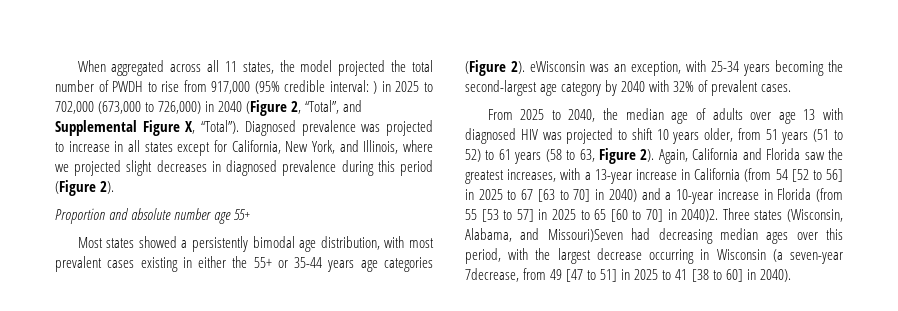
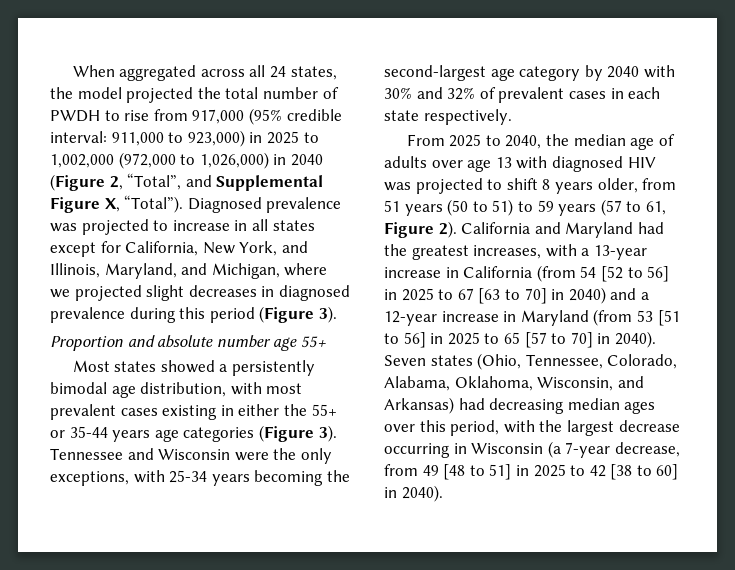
- When aggregated across all 11 states, the model projected the total number of PWDH to rise from 917,000 (95% credible interval: ) in 2025 to 702,000 (673,000 to 726,000) in 2040 (Figure 2, “Total”, and Supplemental Figure X, “Total”).
+ When aggregated across all 24 states, the model projected the total number of PWDH to rise from 917,000 (95% credible interval: 911,000 to 923,000) in 2025 to 1,002,000 (972,000 to 1,026,000) in 2040 (Figure 2, “Total”, and Supplemental Figure X, “Total”).
- Diagnosed prevalence was projected to increase in all states except for California, New York, and Illinois, where we projected slight decreases in diagnosed prevalence during this period (Figure 2).
+ Diagnosed prevalence was projected to increase in all states except for California, New York, and Illinois, Maryland, and Michigan, where we projected slight decreases in diagnosed prevalence during this period (Figure 3).
- Most states showed a persistently bimodal age distribution, with most prevalent cases existing in either the 55+ or 35-44 years age categories (Figure 2). eWisconsin was an exception, with 25-34 years becoming the second-largest age category by 2040 with 32% of prevalent cases.
+ Most states showed a persistently bimodal age distribution, with most prevalent cases existing in either the 55+ or 35-44 years age categories (Figure 3). Tennessee and Wisconsin were the only exceptions, with 25-34 years becoming the second-largest age category by 2040 with 30% and 32% of prevalent cases in each state respectively.
- From 2025 to 2040, the median age of adults over age 13 with diagnosed HIV was projected to shift 10 years older, from 51 years (51 to 52) to 61 years (58 to 63, Figure 2).
+ From 2025 to 2040, the median age of adults over age 13 with diagnosed HIV was projected to shift 8 years older, from 51 years (50 to 51) to 59 years (57 to 61, Figure 2).
- Again, California and Florida saw the greatest increases, with a 13-year increase in California (from 54 [52 to 56] in 2025 to 67 [63 to 70] in 2040) and a 10-year increase in Florida (from 55 [53 to 57] in 2025 to 65 [60 to 70] in 2040)2. Three states (Wisconsin, Alabama, and Missouri)Seven had decreasing median ages over this period, with the largest decrease occurring in Wisconsin (a seven-year 7decrease, from 49 [47 to 51] in 2025 to 41 [38 to 60] in 2040).
+ California and Maryland had the greatest increases, with a 13-year increase in California (from 54 [52 to 56] in 2025 to 67 [63 to 70] in 2040) and a 12-year increase in Maryland (from 53 [51 to 56] in 2025 to 65 [57 to 70] in 2040). Seven states (Ohio, Tennessee, Colorado, Alabama, Oklahoma, Wisconsin, and Arkansas) had decreasing median ages over this period, with the largest decrease occurring in Wisconsin (a 7-year decrease, from 49 [48 to 51] in 2025 to 42 [38 to 60] in 2040).

